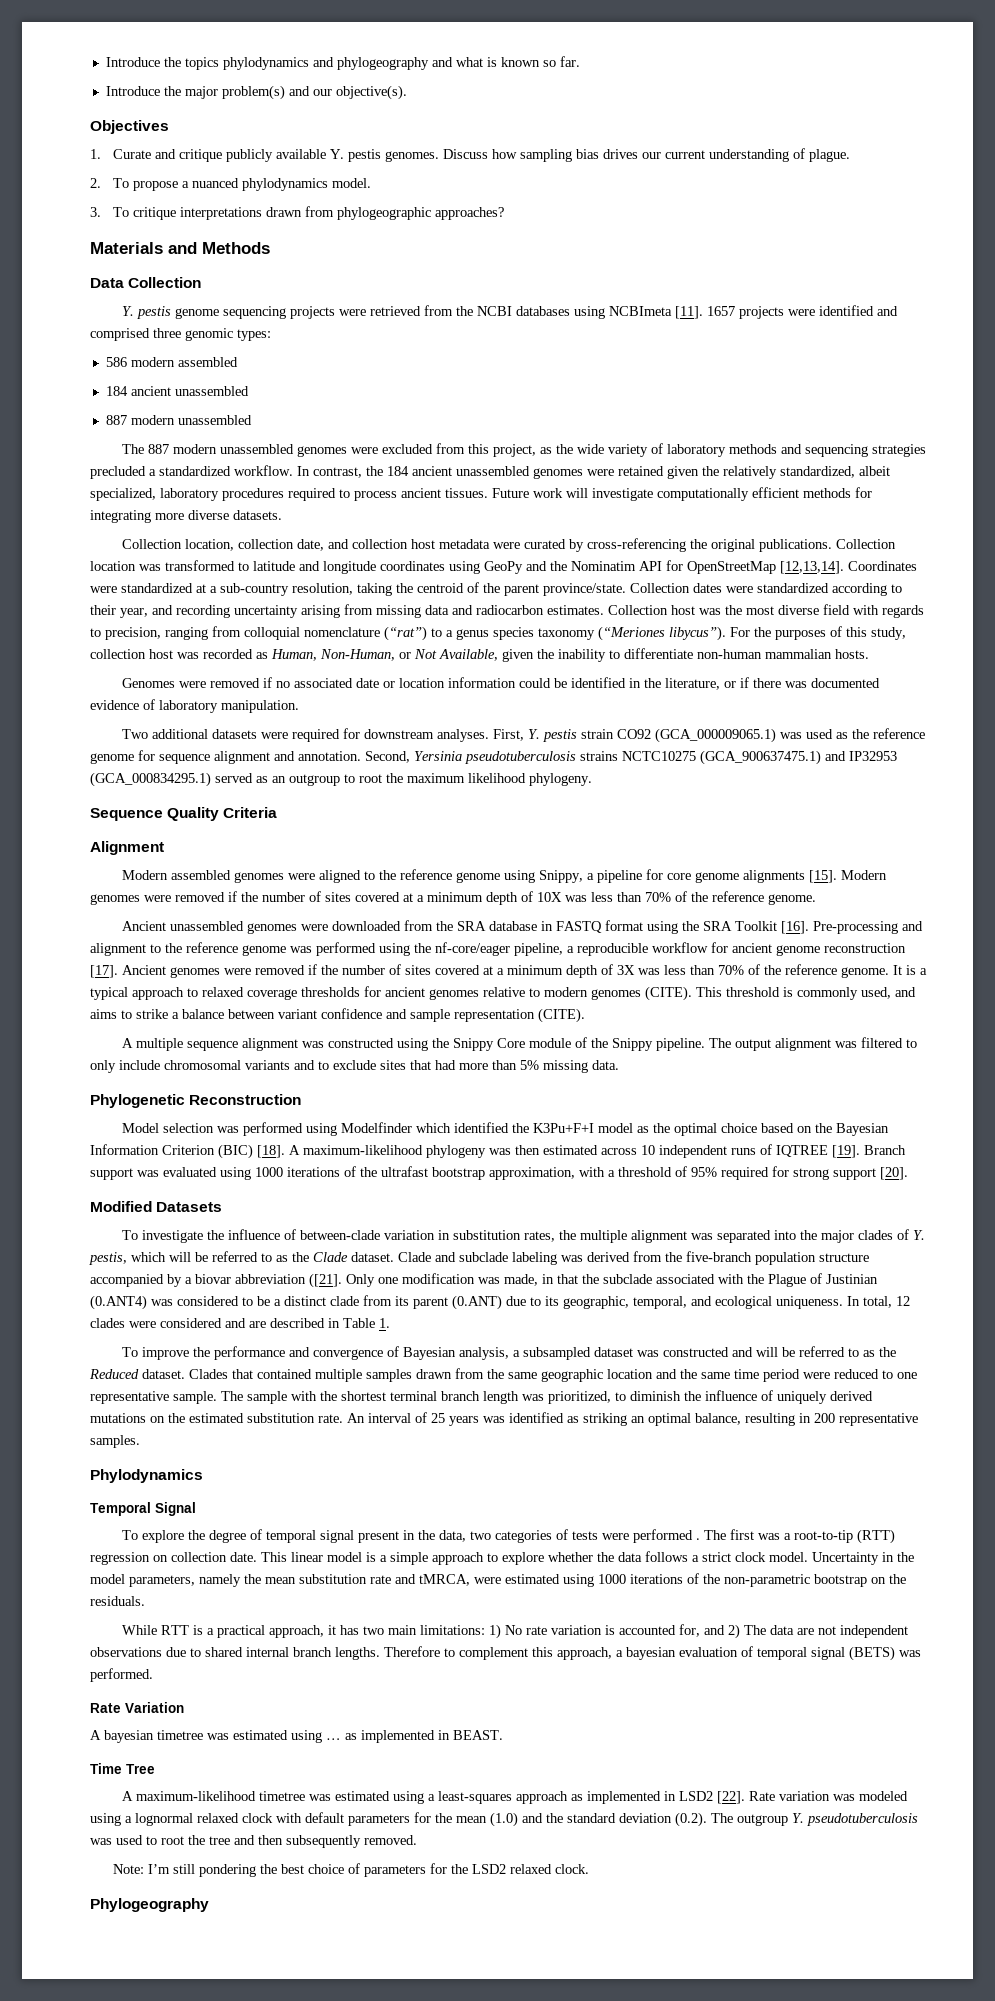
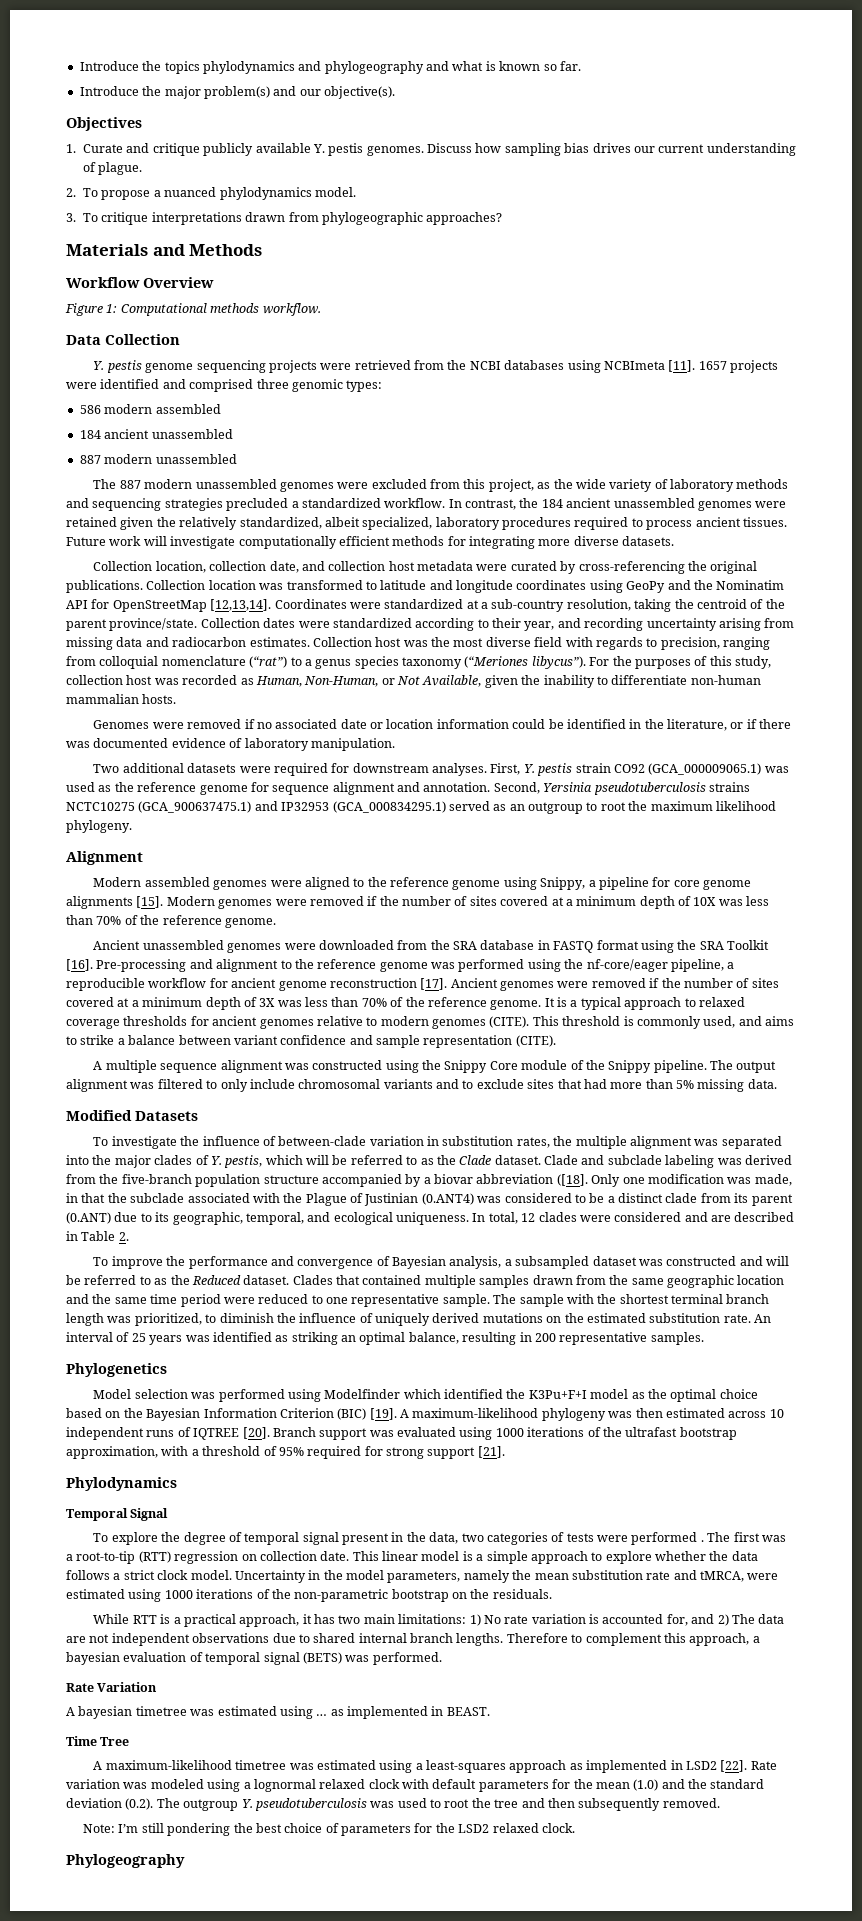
+ Workflow Overview
+ Figure 1: Computational methods workflow.
- Sequence Quality Criteria
- Phylogenetic Reconstruction
- Model selection was performed using Modelfinder which identified the K3Pu+F+I model as the optimal choice based on the Bayesian Information Criterion (BIC) [18]. A maximum-likelihood phylogeny was then estimated across 10 independent runs of IQTREE [19]. Branch support was evaluated using 1000 iterations of the ultrafast bootstrap approximation, with a threshold of 95% required for strong support [20].
- Clade and subclade labeling was derived from the five-branch population structure accompanied by a biovar abbreviation ([21].
+ Clade and subclade labeling was derived from the five-branch population structure accompanied by a biovar abbreviation ([18].
- In total, 12 clades were considered and are described in Table 1.
+ In total, 12 clades were considered and are described in Table 2.
+ Phylogenetics
+ Model selection was performed using Modelfinder which identified the K3Pu+F+I model as the optimal choice based on the Bayesian Information Criterion (BIC) [19]. A maximum-likelihood phylogeny was then estimated across 10 independent runs of IQTREE [20]. Branch support was evaluated using 1000 iterations of the ultrafast bootstrap approximation, with a threshold of 95% required for strong support [21].

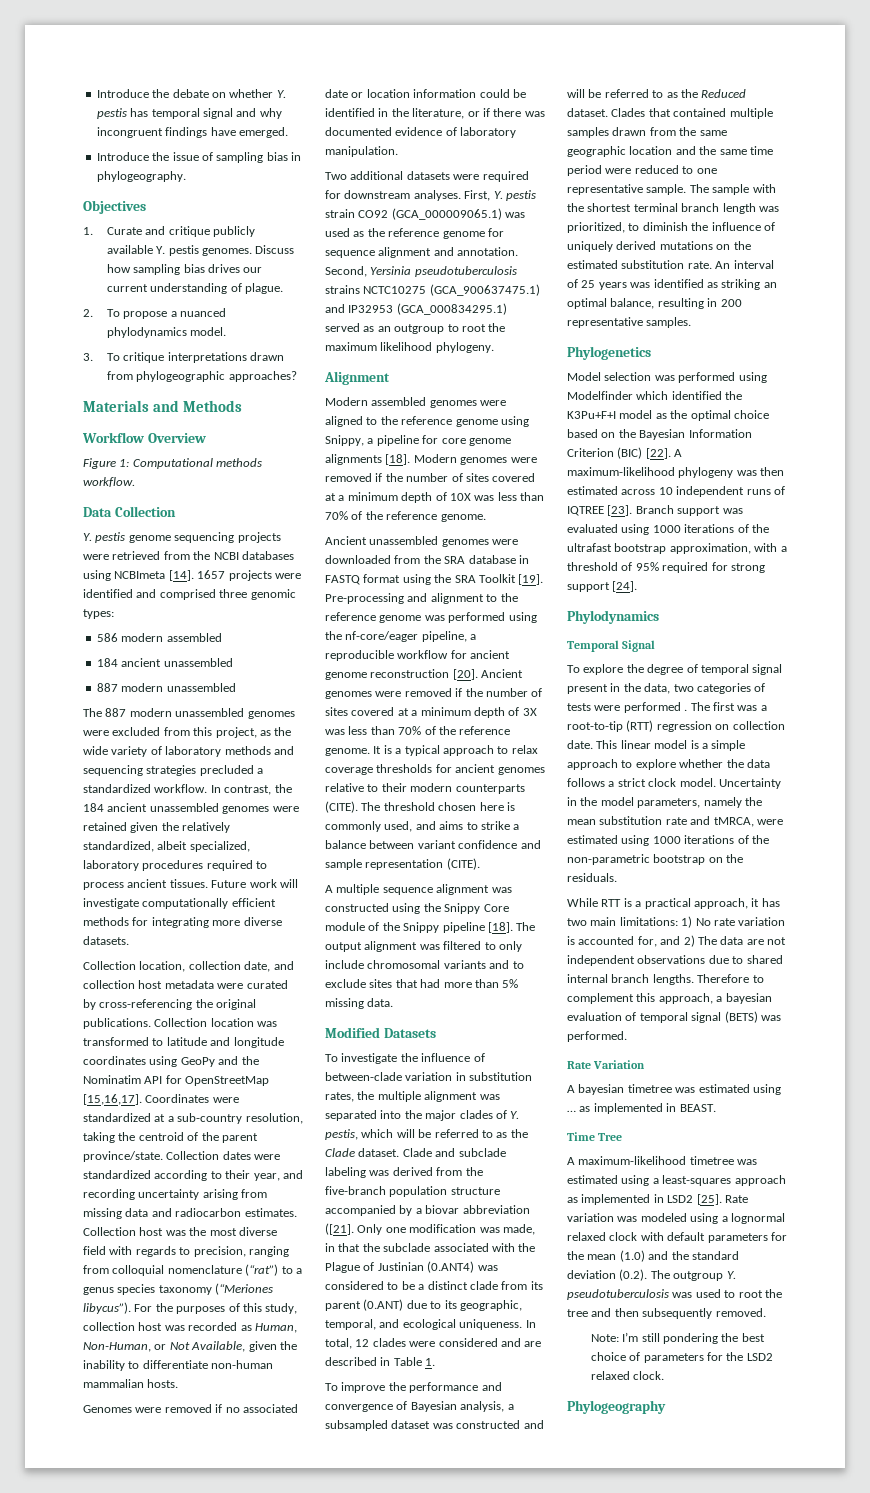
- Introduce the topics phylodynamics and phylogeography and what is known so far.
- Introduce the major problem(s) and our objective(s).
+ Introduce the debate on whether Y. pestis has temporal signal and why incongruent findings have emerged.
+ Introduce the issue of sampling bias in phylogeography.
- Y. pestis genome sequencing projects were retrieved from the NCBI databases using NCBImeta [11].
+ Y. pestis genome sequencing projects were retrieved from the NCBI databases using NCBImeta [14].
- Collection location was transformed to latitude and longitude coordinates using GeoPy and the Nominatim API for OpenStreetMap [12,13,14].
+ Collection location was transformed to latitude and longitude coordinates using GeoPy and the Nominatim API for OpenStreetMap [15,16,17].
- Modern assembled genomes were aligned to the reference genome using Snippy, a pipeline for core genome alignments [15].
+ Modern assembled genomes were aligned to the reference genome using Snippy, a pipeline for core genome alignments [18].
- Ancient unassembled genomes were downloaded from the SRA database in FASTQ format using the SRA Toolkit [16].
+ Ancient unassembled genomes were downloaded from the SRA database in FASTQ format using the SRA Toolkit [19].
- Pre-processing and alignment to the reference genome was performed using the nf-core/eager pipeline, a reproducible workflow for ancient genome reconstruction [17].
+ Pre-processing and alignment to the reference genome was performed using the nf-core/eager pipeline, a reproducible workflow for ancient genome reconstruction [20].
- It is a typical approach to relaxed coverage thresholds for ancient genomes relative to modern genomes (CITE). This threshold is commonly used, and aims to strike a balance between variant confidence and sample representation (CITE).
+ It is a typical approach to relax coverage thresholds for ancient genomes relative to their modern counterparts (CITE). The threshold chosen here is commonly used, and aims to strike a balance between variant confidence and sample representation (CITE).
- A multiple sequence alignment was constructed using the Snippy Core module of the Snippy pipeline.
+ A multiple sequence alignment was constructed using the Snippy Core module of the Snippy pipeline [18].
- Clade and subclade labeling was derived from the five-branch population structure accompanied by a biovar abbreviation ([18].
+ Clade and subclade labeling was derived from the five-branch population structure accompanied by a biovar abbreviation ([21].
- In total, 12 clades were considered and are described in Table 2.
+ In total, 12 clades were considered and are described in Table 1.
- Model selection was performed using Modelfinder which identified the K3Pu+F+I model as the optimal choice based on the Bayesian Information Criterion (BIC) [19].
+ Model selection was performed using Modelfinder which identified the K3Pu+F+I model as the optimal choice based on the Bayesian Information Criterion (BIC) [22].
- A maximum-likelihood phylogeny was then estimated across 10 independent runs of IQTREE [20].
+ A maximum-likelihood phylogeny was then estimated across 10 independent runs of IQTREE [23].
- Branch support was evaluated using 1000 iterations of the ultrafast bootstrap approximation, with a threshold of 95% required for strong support [21].
+ Branch support was evaluated using 1000 iterations of the ultrafast bootstrap approximation, with a threshold of 95% required for strong support [24].
- A maximum-likelihood timetree was estimated using a least-squares approach as implemented in LSD2 [22].
+ A maximum-likelihood timetree was estimated using a least-squares approach as implemented in LSD2 [25].

